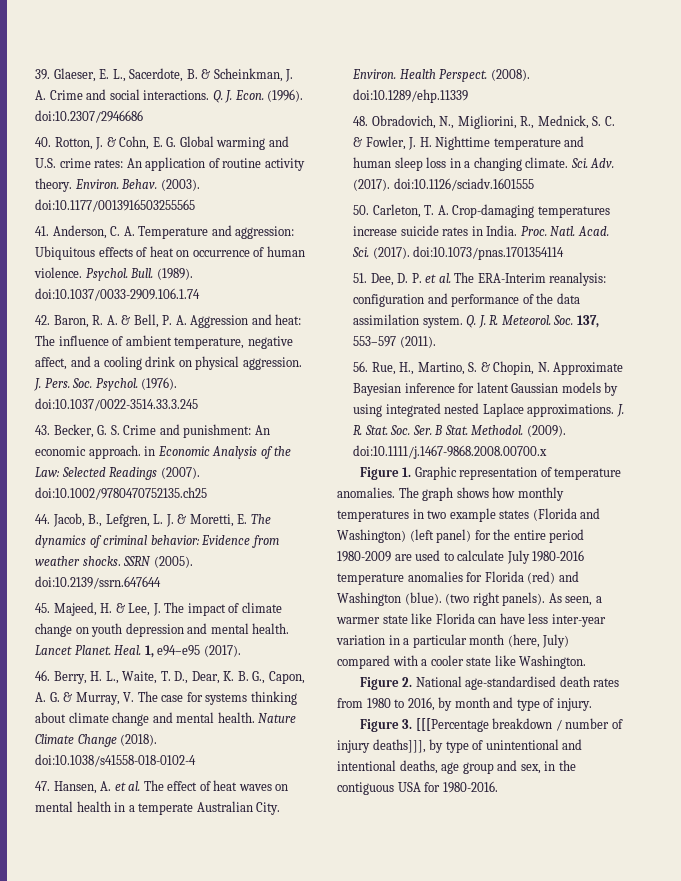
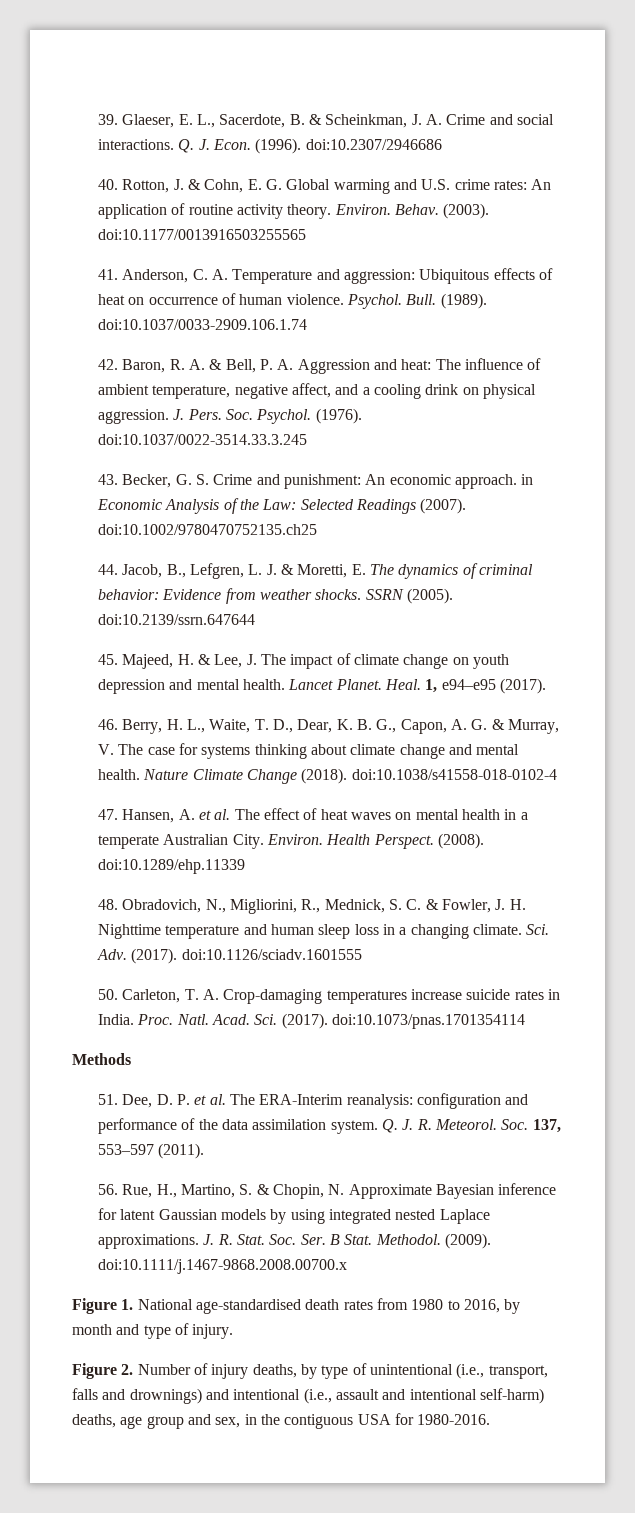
+ Methods
- Figure 1. Graphic representation of temperature anomalies. The graph shows how monthly temperatures in two example states (Florida and Washington) (left panel) for the entire period 1980-2009 are used to calculate July 1980-2016 temperature anomalies for Florida (red) and Washington (blue). (two right panels). As seen, a warmer state like Florida can have less inter-year variation in a particular month (here, July) compared with a cooler state like Washington.
- Figure 2. National age-standardised death rates from 1980 to 2016, by month and type of injury.
+ Figure 1. National age-standardised death rates from 1980 to 2016, by month and type of injury.
- Figure 3. [[[Percentage breakdown / number of injury deaths]]], by type of unintentional and intentional deaths, age group and sex, in the contiguous USA for 1980-2016.
+ Figure 2. Number of injury deaths, by type of unintentional (i.e., transport, falls and drownings) and intentional (i.e., assault and intentional self-harm) deaths, age group and sex, in the contiguous USA for 1980-2016.

